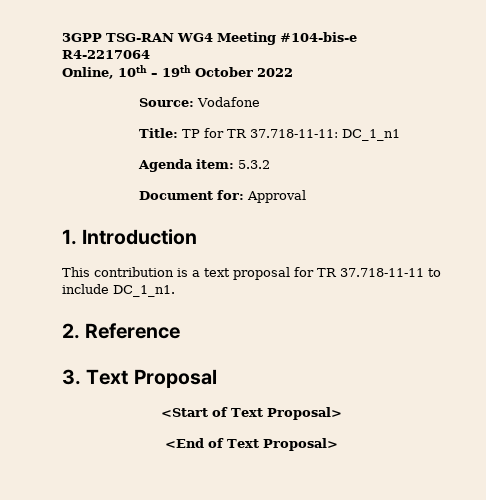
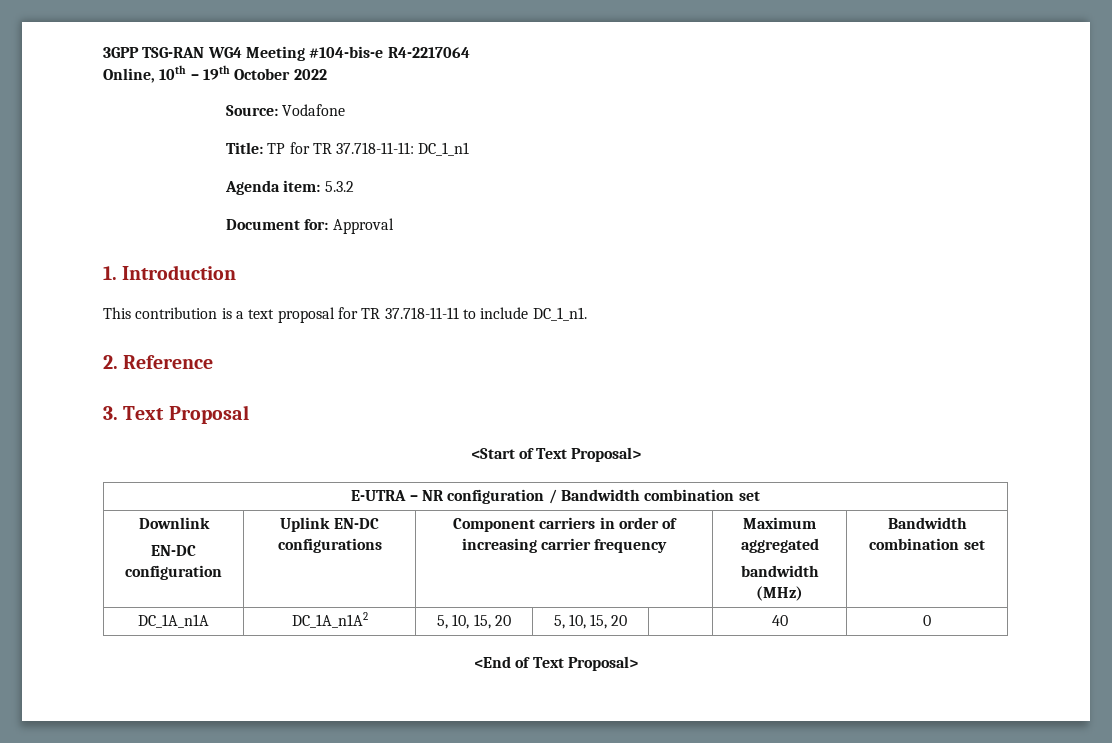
+ E-UTRA – NR configuration / Bandwidth combination set
+ Downlink
+ EN-DC configuration | Uplink EN-DC configurations | Component carriers in order of increasing carrier frequency | Maximum aggregated
+ bandwidth (MHz) | Bandwidth combination set
+ DC_1A_n1A | DC_1A_n1A2 | 5, 10, 15, 20 | 5, 10, 15, 20 | | 40 | 0

